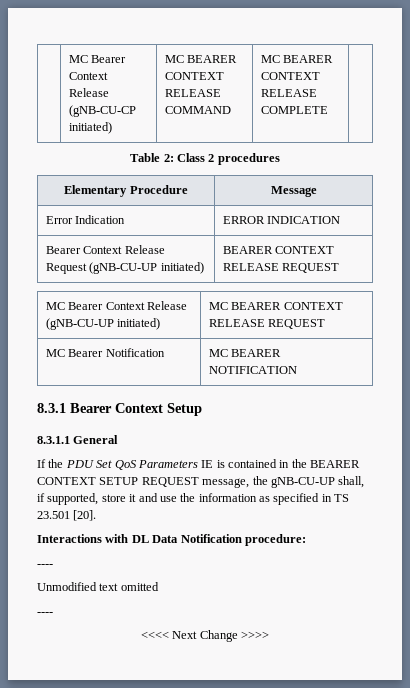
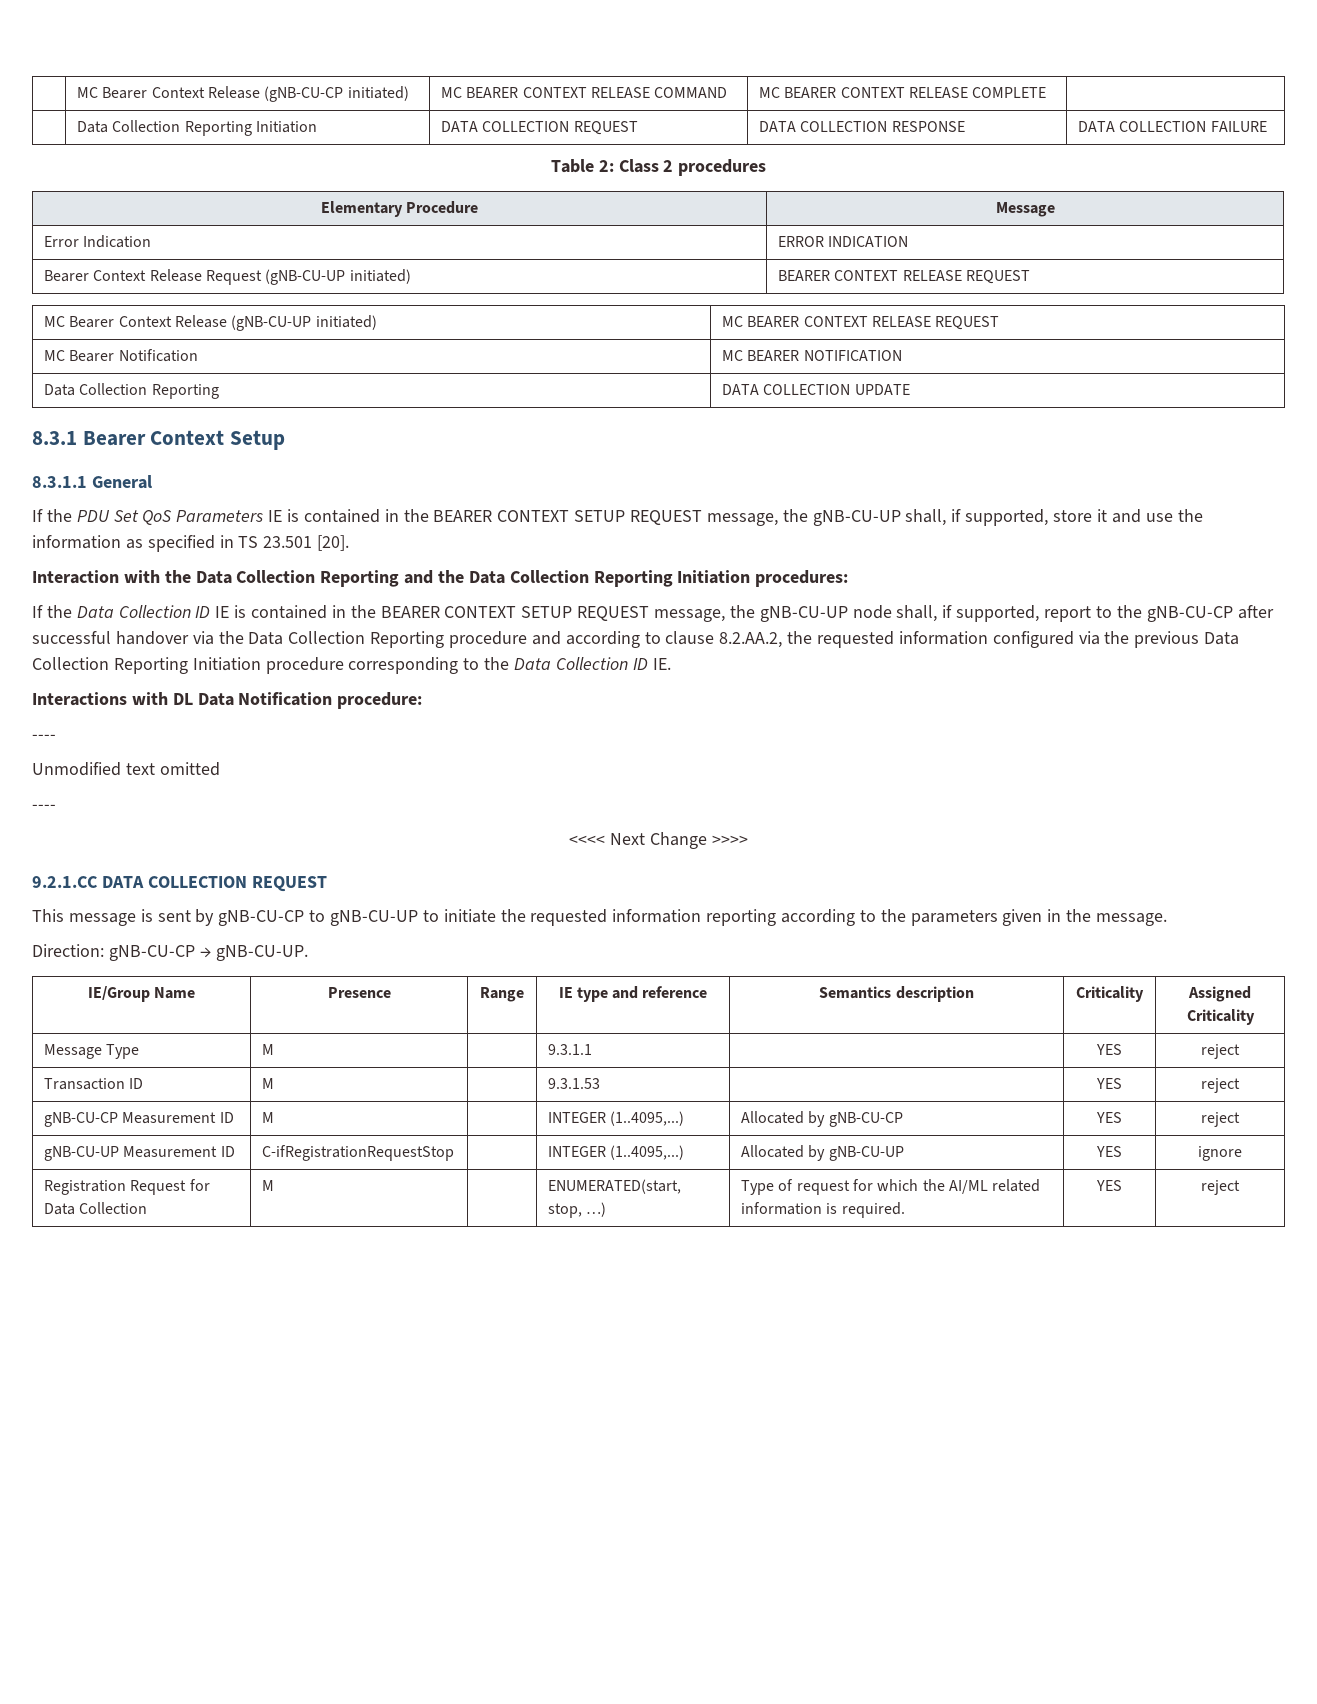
+ | Data Collection Reporting Initiation | DATA COLLECTION REQUEST | DATA COLLECTION RESPONSE | DATA COLLECTION FAILURE
+ Data Collection Reporting | DATA COLLECTION UPDATE
+ Interaction with the Data Collection Reporting and the Data Collection Reporting Initiation procedures:
+ If the Data Collection ID IE is contained in the BEARER CONTEXT SETUP REQUEST message, the gNB-CU-UP node shall, if supported, report to the gNB-CU-CP after successful handover via the Data Collection Reporting procedure and according to clause 8.2.AA.2, the requested information configured via the previous Data Collection Reporting Initiation procedure corresponding to the Data Collection ID IE.
+ 9.2.1.CC DATA COLLECTION REQUEST
+ This message is sent by gNB-CU-CP to gNB-CU-UP to initiate the requested information reporting according to the parameters given in the message.
+ Direction: gNB-CU-CP → gNB-CU-UP.
+ IE/Group Name | Presence | Range | IE type and reference | Semantics description | Criticality | Assigned Criticality
+ Message Type | M | | 9.3.1.1 | | YES | reject
+ Transaction ID | M | | 9.3.1.53 | | YES | reject
+ gNB-CU-CP Measurement ID | M | | INTEGER (1..4095,...) | Allocated by gNB-CU-CP | YES | reject
+ gNB-CU-UP Measurement ID | C-ifRegistrationRequestStop | | INTEGER (1..4095,...) | Allocated by gNB-CU-UP | YES | ignore
+ Registration Request for Data Collection | M | | ENUMERATED(start, stop, …) | Type of request for which the AI/ML related information is required. | YES | reject

